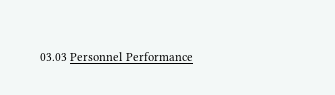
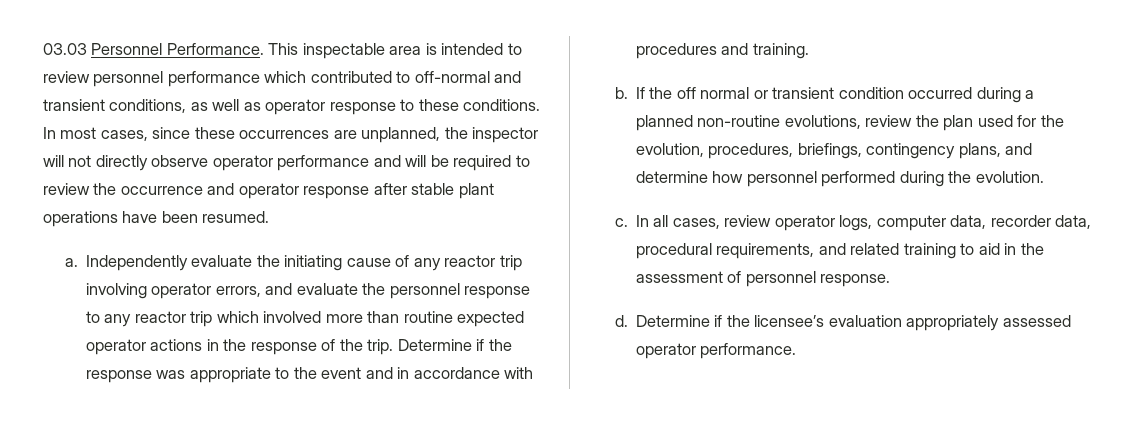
- 03.03 Personnel Performance
+ 03.03 Personnel Performance. This inspectable area is intended to review personnel performance which contributed to off-normal and transient conditions, as well as operator response to these conditions. In most cases, since these occurrences are unplanned, the inspector will not directly observe operator performance and will be required to review the occurrence and operator response after stable plant operations have been resumed.
+ a. Independently evaluate the initiating cause of any reactor trip involving operator errors, and evaluate the personnel response to any reactor trip which involved more than routine expected operator actions in the response of the trip. Determine if the response was appropriate to the event and in accordance with procedures and training.
+ b. If the off normal or transient condition occurred during a planned non-routine evolutions, review the plan used for the evolution, procedures, briefings, contingency plans, and determine how personnel performed during the evolution.
+ c. In all cases, review operator logs, computer data, recorder data, procedural requirements, and related training to aid in the assessment of personnel response.
+ d. Determine if the licensee’s evaluation appropriately assessed operator performance.

